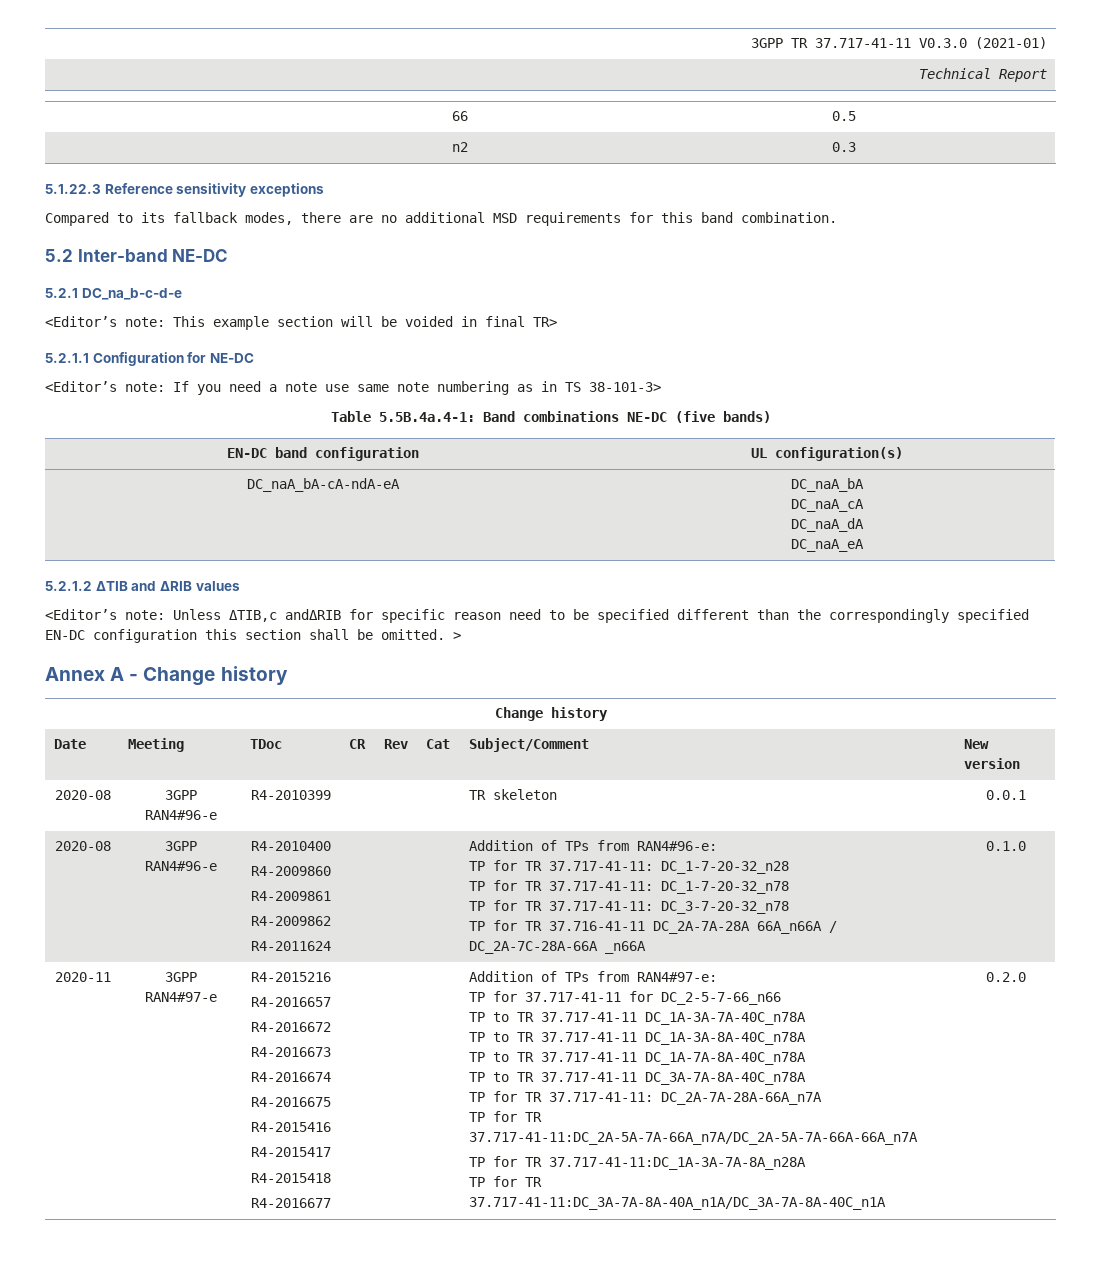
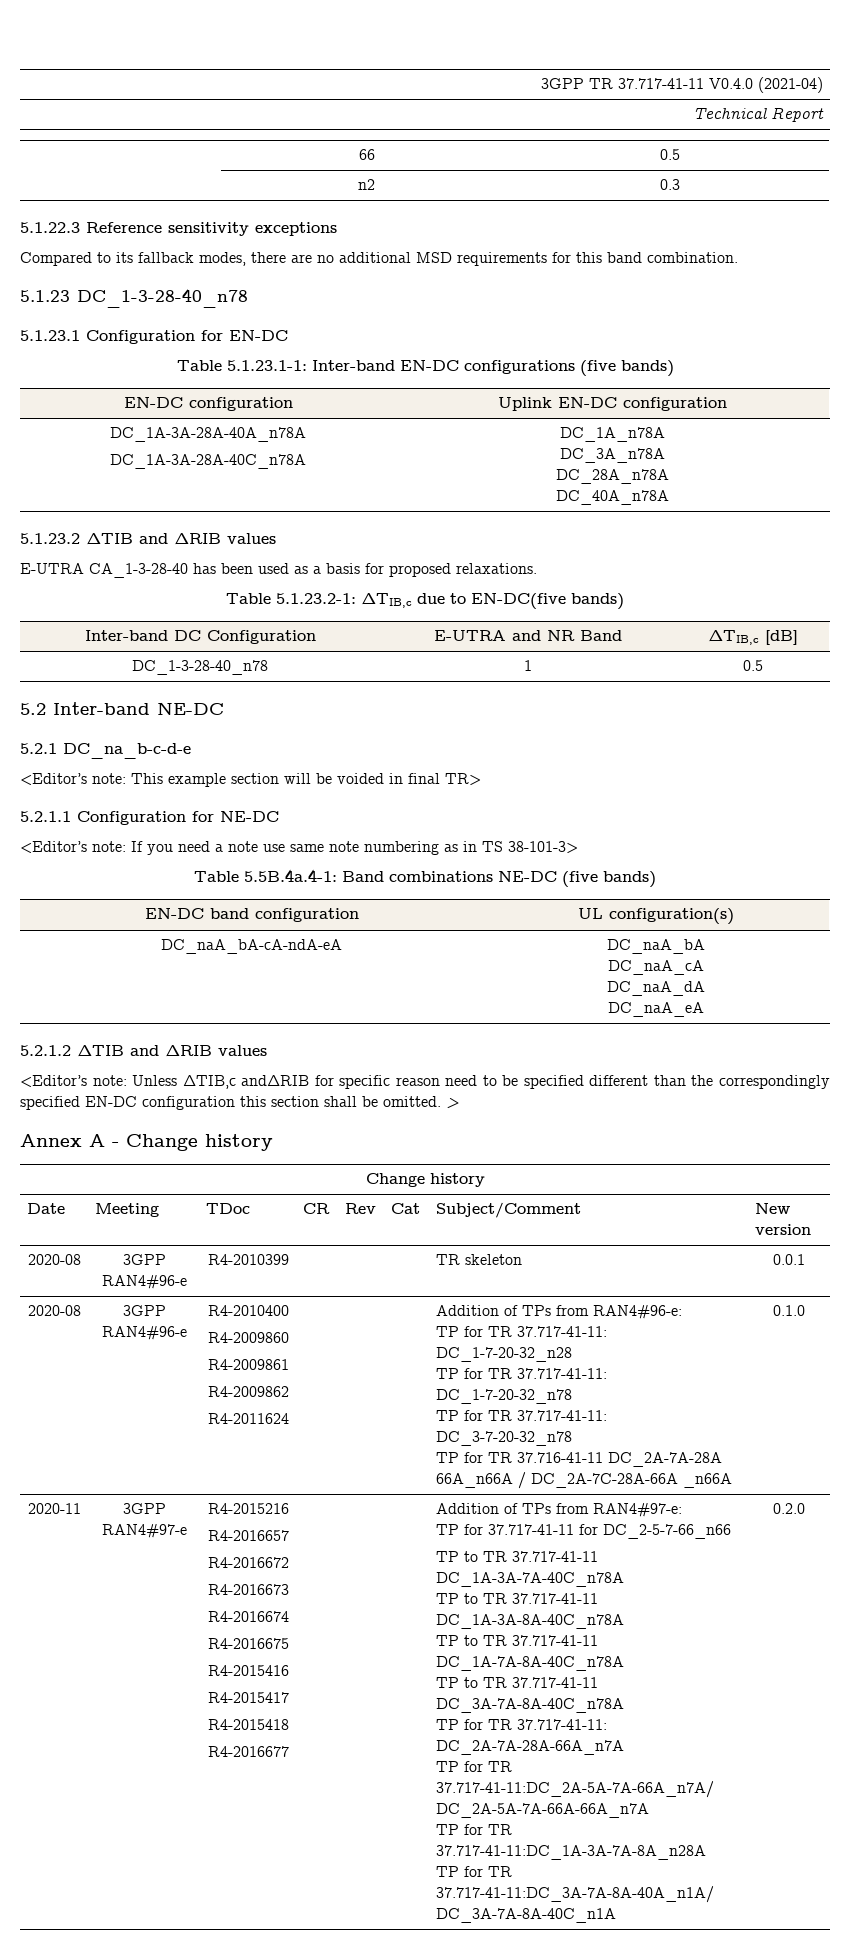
- 3GPP TR 37.717-41-11 V0.3.0 (2021-01)
+ 3GPP TR 37.717-41-11 V0.4.0 (2021-04)
+ 5.1.23 DC_1-3-28-40_n78
+ 5.1.23.1 Configuration for EN-DC
+ Table 5.1.23.1-1: Inter-band EN-DC configurations (five bands)
+ EN-DC configuration | Uplink EN-DC configuration
+ DC_1A-3A-28A-40A_n78A
+ DC_1A-3A-28A-40C_n78A | DC_1A_n78A
+ DC_3A_n78A
+ DC_28A_n78A
+ DC_40A_n78A
+ 5.1.23.2 ∆TIB and ∆RIB values
+ E-UTRA CA_1-3-28-40 has been used as a basis for proposed relaxations.
+ Table 5.1.23.2-1: ΔTIB,c due to EN-DC(five bands)
+ Inter-band DC Configuration | E-UTRA and NR Band | ΔTIB,c [dB]
+ DC_1-3-28-40_n78 | 1 | 0.5

